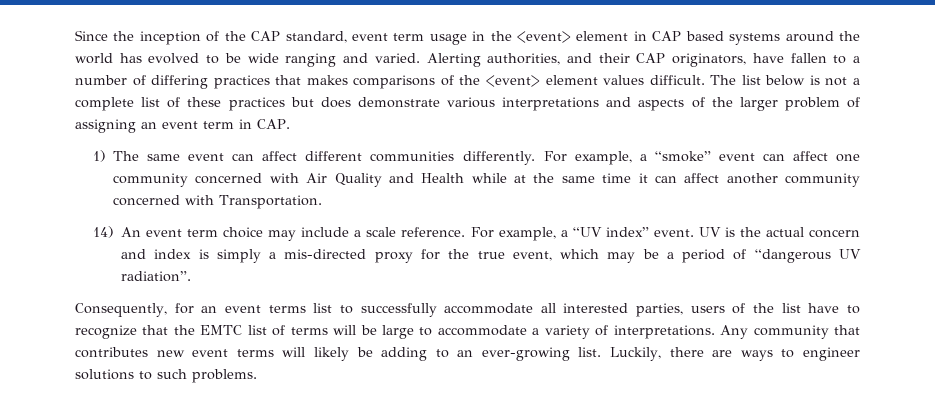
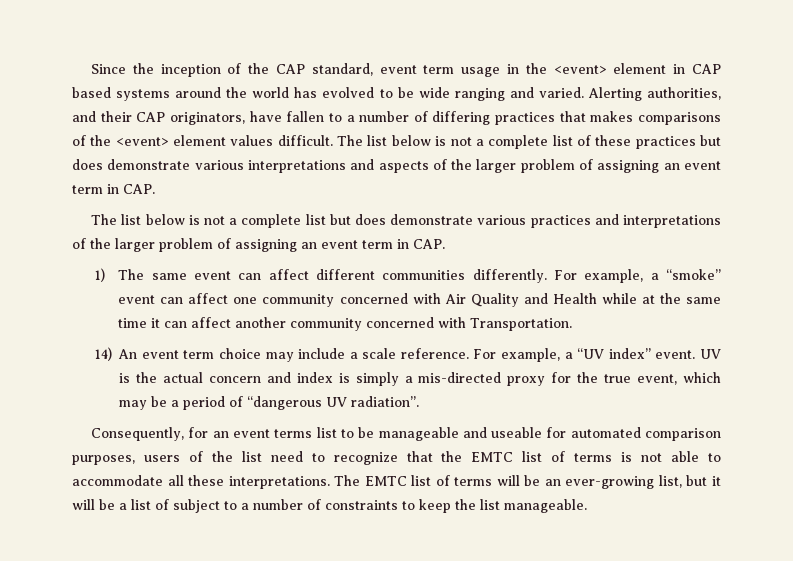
+ The list below is not a complete list but does demonstrate various practices and interpretations of the larger problem of assigning an event term in CAP.
- Consequently, for an event terms list to successfully accommodate all interested parties, users of the list have to recognize that the EMTC list of terms will be large to accommodate a variety of interpretations. Any community that contributes new event terms will likely be adding to an ever-growing list. Luckily, there are ways to engineer solutions to such problems.
+ Consequently, for an event terms list to be manageable and useable for automated comparison purposes, users of the list need to recognize that the EMTC list of terms is not able to accommodate all these interpretations. The EMTC list of terms will be an ever-growing list, but it will be a list of subject to a number of constraints to keep the list manageable.

